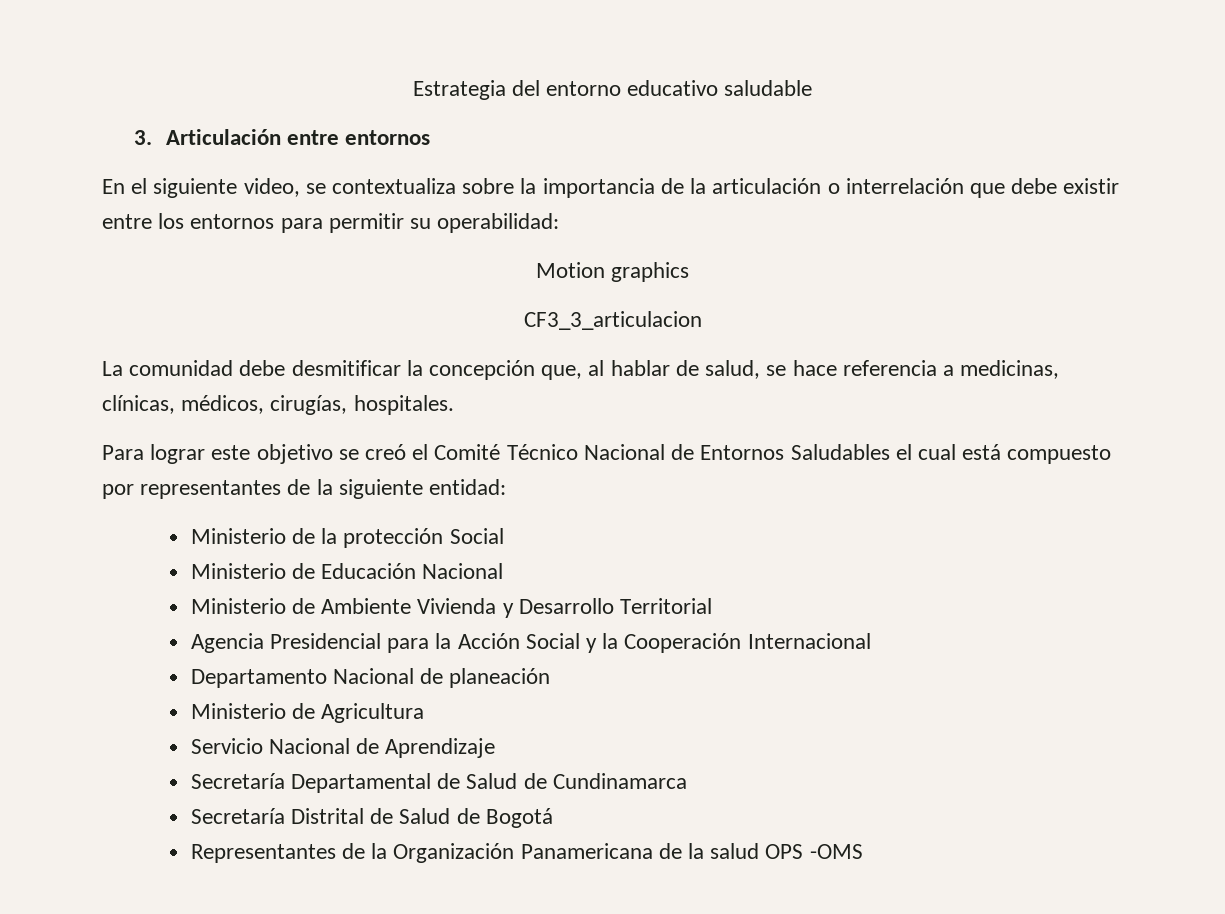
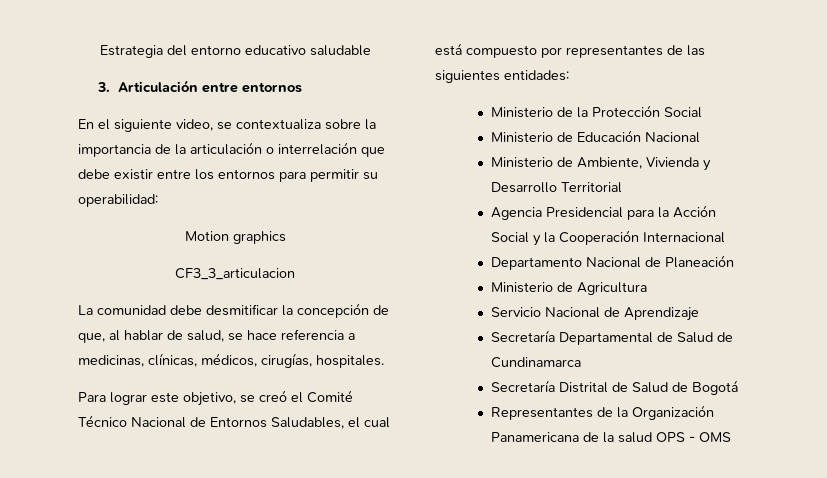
- La comunidad debe desmitificar la concepción que, al hablar de salud, se hace referencia a medicinas, clínicas, médicos, cirugías, hospitales.
+ La comunidad debe desmitificar la concepción de que, al hablar de salud, se hace referencia a medicinas, clínicas, médicos, cirugías, hospitales.
- Para lograr este objetivo se creó el Comité Técnico Nacional de Entornos Saludables el cual está compuesto por representantes de la siguiente entidad:
+ Para lograr este objetivo, se creó el Comité Técnico Nacional de Entornos Saludables, el cual está compuesto por representantes de las siguientes entidades:
- Ministerio de la protección Social
+ Ministerio de la Protección Social
- Ministerio de Ambiente Vivienda y Desarrollo Territorial
+ Ministerio de Ambiente, Vivienda y Desarrollo Territorial
- Departamento Nacional de planeación
+ Departamento Nacional de Planeación
- Representantes de la Organización Panamericana de la salud OPS -OMS
+ Representantes de la Organización Panamericana de la salud OPS - OMS

